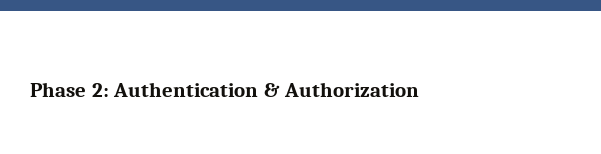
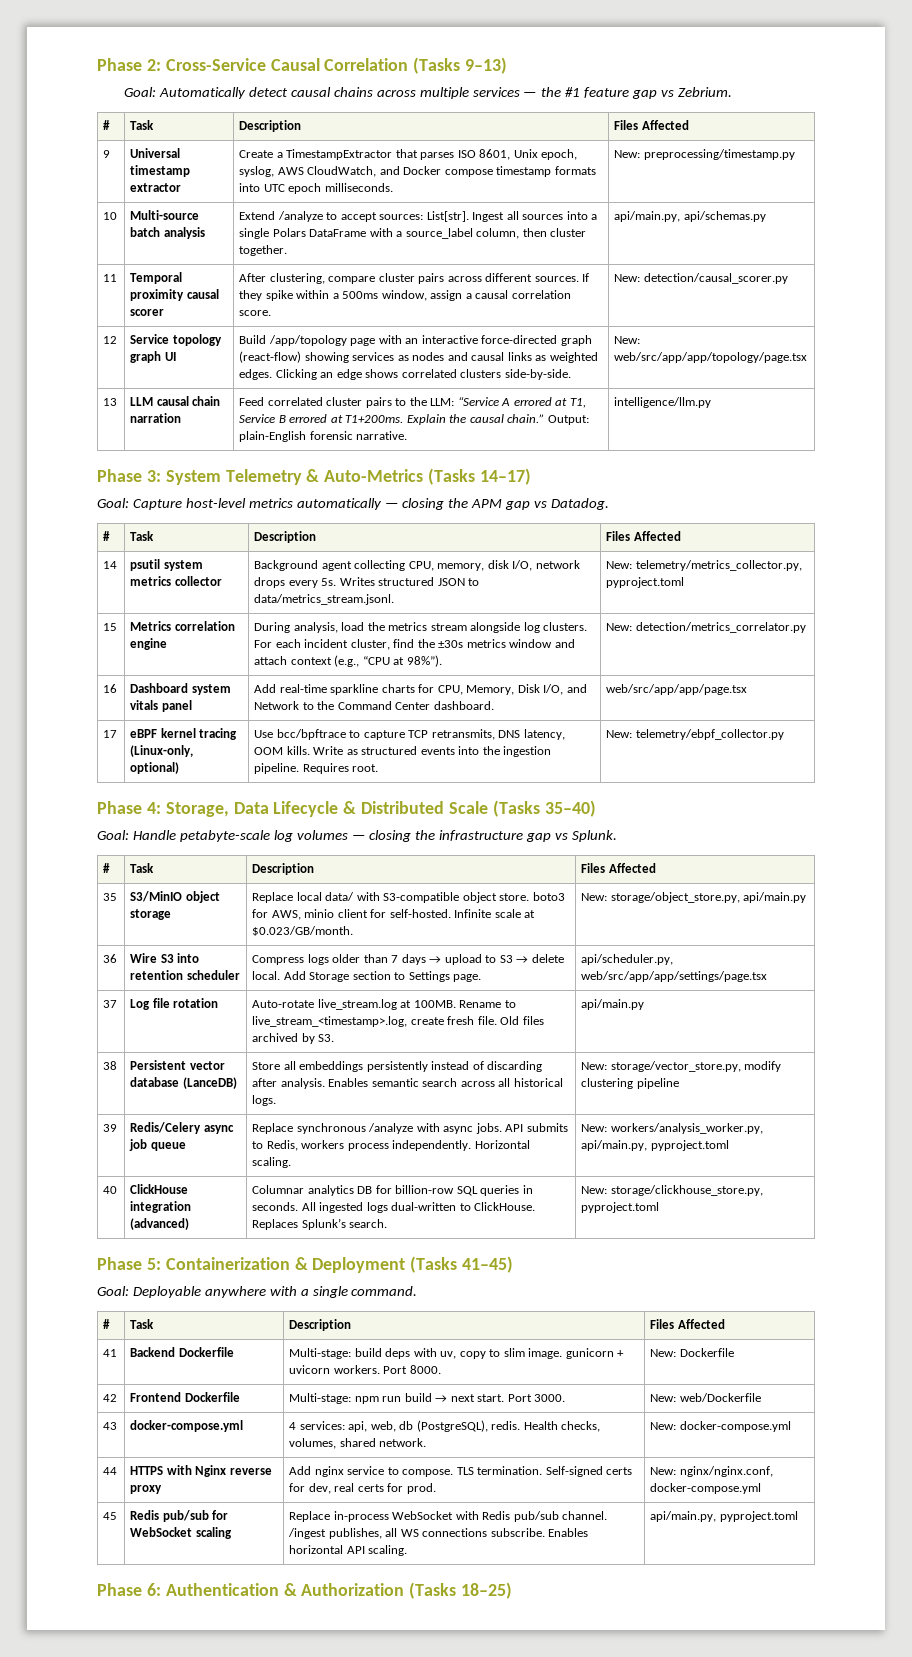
- Phase 2: Authentication & Authorization
+ Phase 2: Cross-Service Causal Correlation (Tasks 9–13)
+ Goal: Automatically detect causal chains across multiple services — the #1 feature gap vs Zebrium.
+ # | Task | Description | Files Affected
+ 9 | Universal timestamp extractor | Create a TimestampExtractor that parses ISO 8601, Unix epoch, syslog, AWS CloudWatch, and Docker compose timestamp formats into UTC epoch milliseconds. | New: preprocessing/timestamp.py
+ 10 | Multi-source batch analysis | Extend /analyze to accept sources: List[str]. Ingest all sources into a single Polars DataFrame with a source_label column, then cluster together. | api/main.py, api/schemas.py
+ 11 | Temporal proximity causal scorer | After clustering, compare cluster pairs across different sources. If they spike within a 500ms window, assign a causal correlation score. | New: detection/causal_scorer.py
+ 12 | Service topology graph UI | Build /app/topology page with an interactive force-directed graph (react-flow) showing services as nodes and causal links as weighted edges. Clicking an edge shows correlated clusters side-by-side. | New: web/src/app/app/topology/page.tsx
+ 13 | LLM causal chain narration | Feed correlated cluster pairs to the LLM: “Service A errored at T1, Service B errored at T1+200ms. Explain the causal chain.” Output: plain-English forensic narrative. | intelligence/llm.py
+ Phase 3: System Telemetry & Auto-Metrics (Tasks 14–17)
+ Goal: Capture host-level metrics automatically — closing the APM gap vs Datadog.
+ # | Task | Description | Files Affected
+ 14 | psutil system metrics collector | Background agent collecting CPU, memory, disk I/O, network drops every 5s. Writes structured JSON to data/metrics_stream.jsonl. | New: telemetry/metrics_collector.py, pyproject.toml
+ 15 | Metrics correlation engine | During analysis, load the metrics stream alongside log clusters. For each incident cluster, find the ±30s metrics window and attach context (e.g., “CPU at 98%”). | New: detection/metrics_correlator.py
+ 16 | Dashboard system vitals panel | Add real-time sparkline charts for CPU, Memory, Disk I/O, and Network to the Command Center dashboard. | web/src/app/app/page.tsx
+ 17 | eBPF kernel tracing (Linux-only, optional) | Use bcc/bpftrace to capture TCP retransmits, DNS latency, OOM kills. Write as structured events into the ingestion pipeline. Requires root. | New: telemetry/ebpf_collector.py
+ Phase 4: Storage, Data Lifecycle & Distributed Scale (Tasks 35–40)
+ Goal: Handle petabyte-scale log volumes — closing the infrastructure gap vs Splunk.
+ # | Task | Description | Files Affected
+ 35 | S3/MinIO object storage | Replace local data/ with S3-compatible object store. boto3 for AWS, minio client for self-hosted. Infinite scale at $0.023/GB/month. | New: storage/object_store.py, api/main.py
+ 36 | Wire S3 into retention scheduler | Compress logs older than 7 days → upload to S3 → delete local. Add Storage section to Settings page. | api/scheduler.py, web/src/app/app/settings/page.tsx
+ 37 | Log file rotation | Auto-rotate live_stream.log at 100MB. Rename to live_stream_<timestamp>.log, create fresh file. Old files archived by S3. | api/main.py
+ 38 | Persistent vector database (LanceDB) | Store all embeddings persistently instead of discarding after analysis. Enables semantic search across all historical logs. | New: storage/vector_store.py, modify clustering pipeline
+ 39 | Redis/Celery async job queue | Replace synchronous /analyze with async jobs. API submits to Redis, workers process independently. Horizontal scaling. | New: workers/analysis_worker.py, api/main.py, pyproject.toml
+ 40 | ClickHouse integration (advanced) | Columnar analytics DB for billion-row SQL queries in seconds. All ingested logs dual-written to ClickHouse. Replaces Splunk’s search. | New: storage/clickhouse_store.py, pyproject.toml
+ Phase 5: Containerization & Deployment (Tasks 41–45)
+ Goal: Deployable anywhere with a single command.
+ # | Task | Description | Files Affected
+ 41 | Backend Dockerfile | Multi-stage: build deps with uv, copy to slim image. gunicorn + uvicorn workers. Port 8000. | New: Dockerfile
+ 42 | Frontend Dockerfile | Multi-stage: npm run build → next start. Port 3000. | New: web/Dockerfile
+ 43 | docker-compose.yml | 4 services: api, web, db (PostgreSQL), redis. Health checks, volumes, shared network. | New: docker-compose.yml
+ 44 | HTTPS with Nginx reverse proxy | Add nginx service to compose. TLS termination. Self-signed certs for dev, real certs for prod. | New: nginx/nginx.conf, docker-compose.yml
+ 45 | Redis pub/sub for WebSocket scaling | Replace in-process WebSocket with Redis pub/sub channel. /ingest publishes, all WS connections subscribe. Enables horizontal API scaling. | api/main.py, pyproject.toml
+ Phase 6: Authentication & Authorization (Tasks 18–25)

